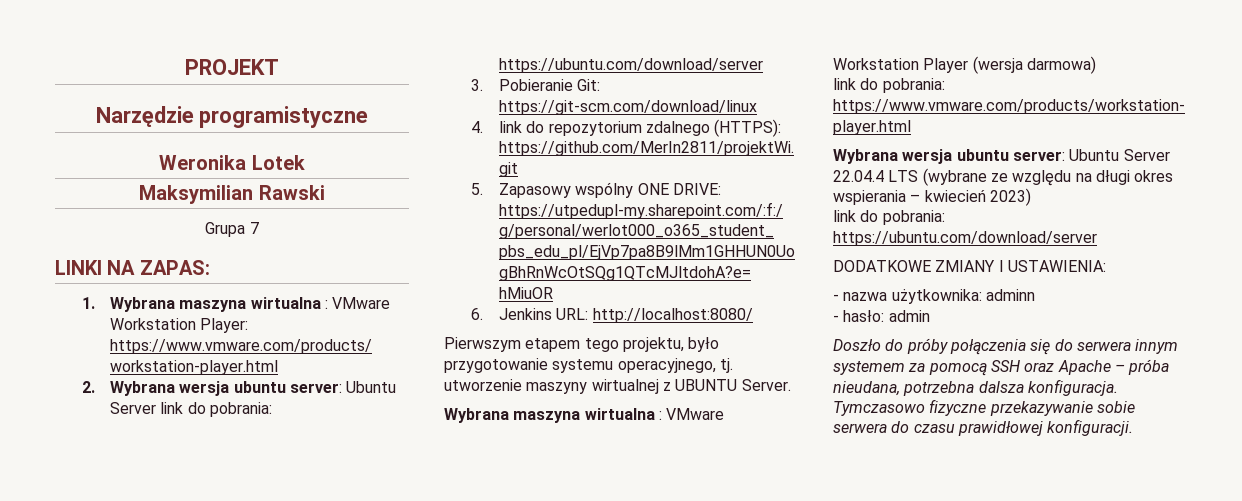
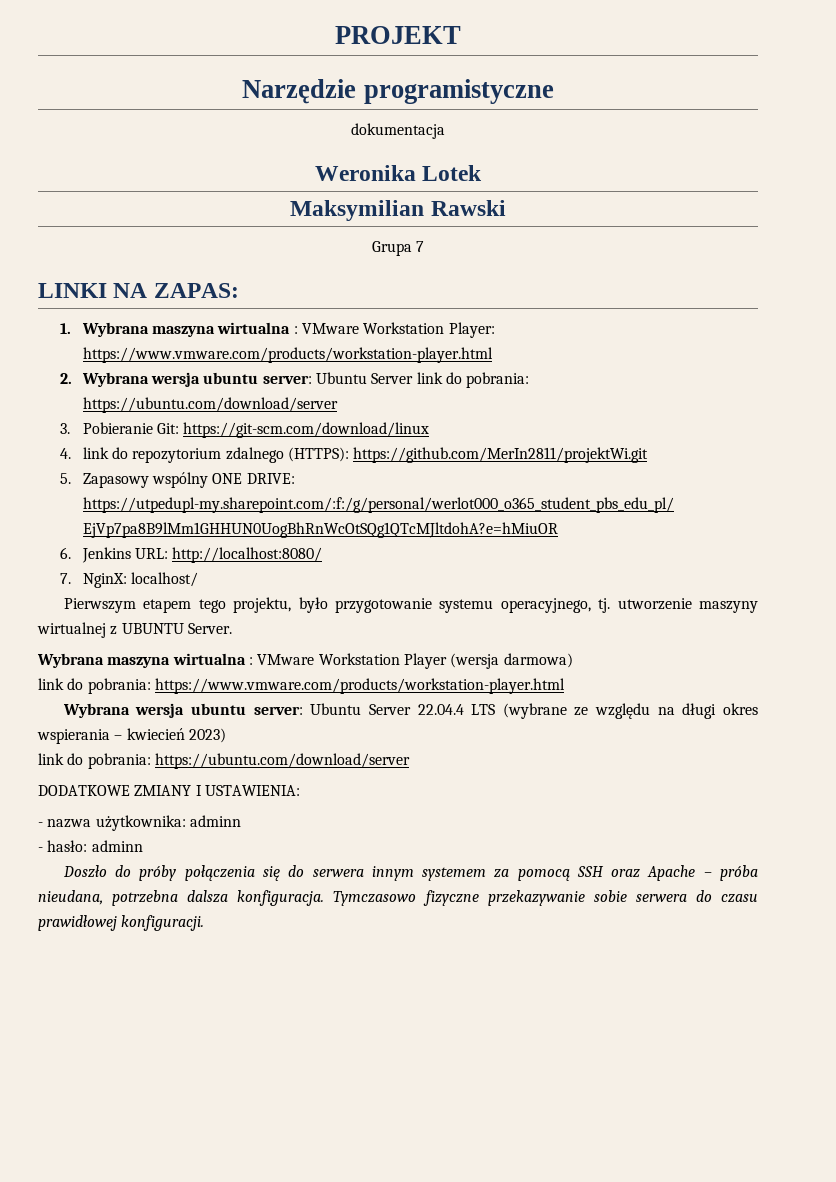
+ dokumentacja
+ 7. NginX: localhost/
- - hasło: admin
+ - hasło: adminn

